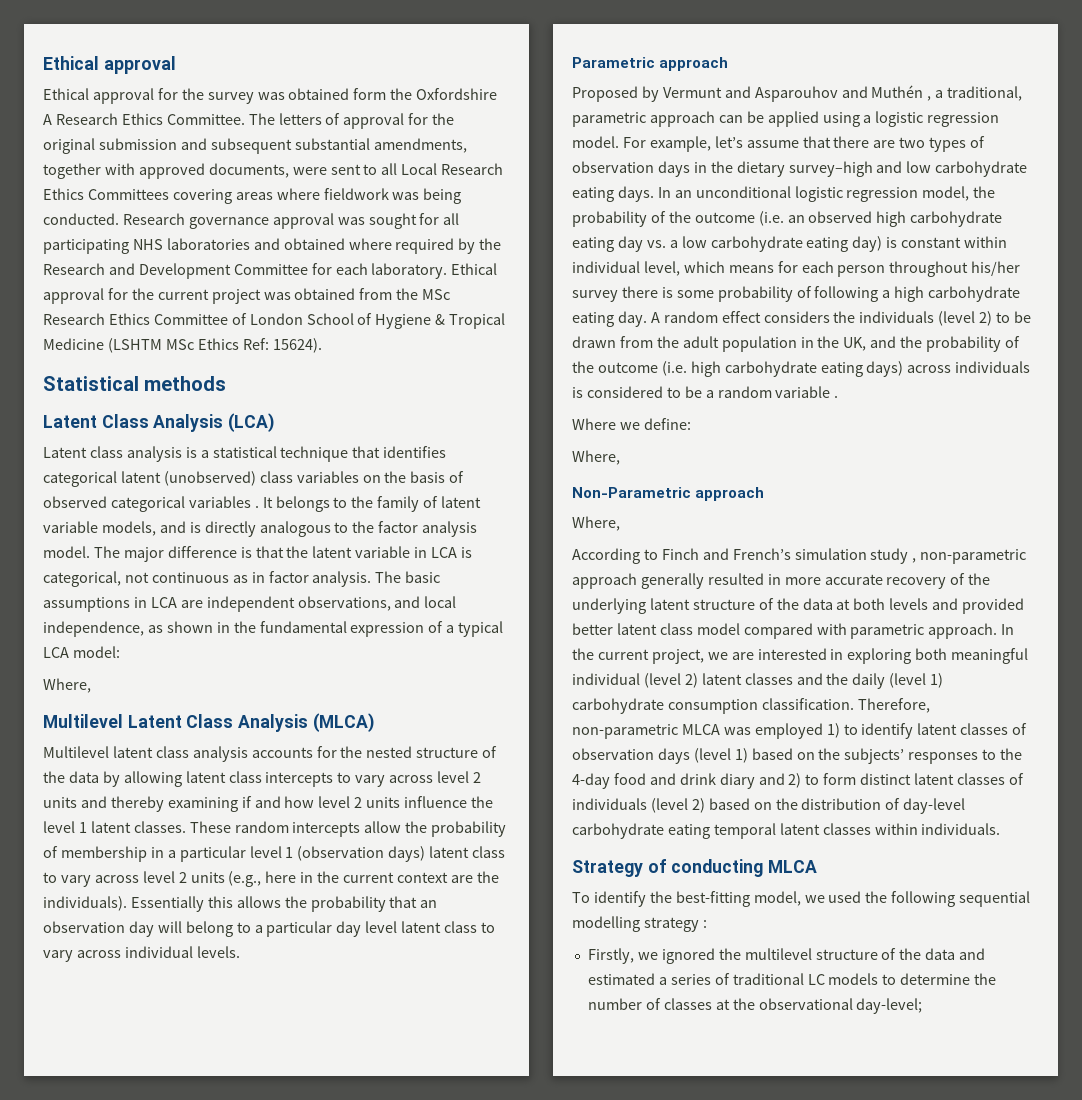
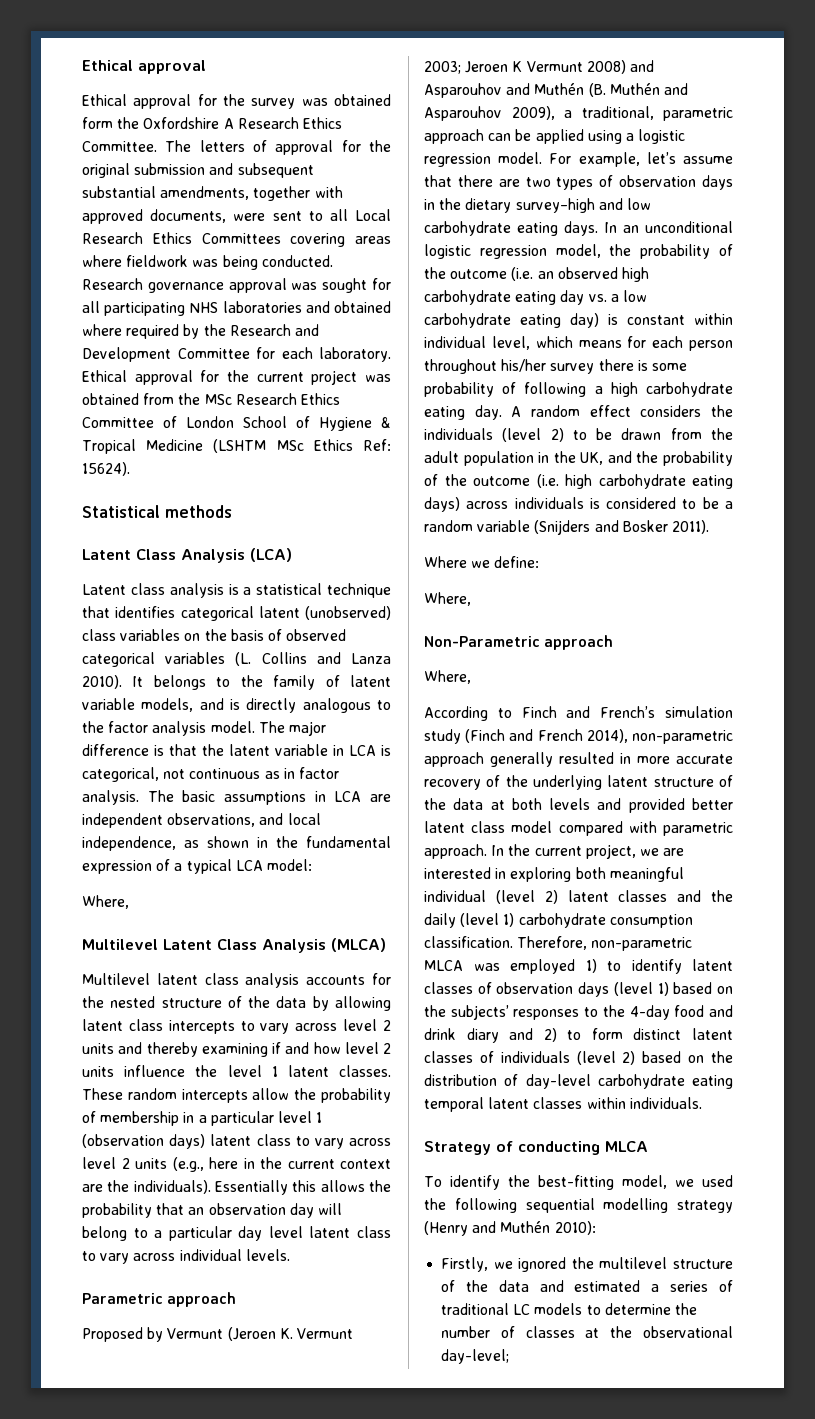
- Latent class analysis is a statistical technique that identifies categorical latent (unobserved) class variables on the basis of observed categorical variables .
+ Latent class analysis is a statistical technique that identifies categorical latent (unobserved) class variables on the basis of observed categorical variables (L. Collins and Lanza 2010).
- Proposed by Vermunt and Asparouhov and Muthén , a traditional, parametric approach can be applied using a logistic regression model.
+ Proposed by Vermunt (Jeroen K. Vermunt 2003; Jeroen K Vermunt 2008) and Asparouhov and Muthén (B. Muthén and Asparouhov 2009), a traditional, parametric approach can be applied using a logistic regression model.
- A random effect considers the individuals (level 2) to be drawn from the adult population in the UK, and the probability of the outcome (i.e. high carbohydrate eating days) across individuals is considered to be a random variable .
+ A random effect considers the individuals (level 2) to be drawn from the adult population in the UK, and the probability of the outcome (i.e. high carbohydrate eating days) across individuals is considered to be a random variable (Snijders and Bosker 2011).
- According to Finch and French’s simulation study , non-parametric approach generally resulted in more accurate recovery of the underlying latent structure of the data at both levels and provided better latent class model compared with parametric approach.
+ According to Finch and French’s simulation study (Finch and French 2014), non-parametric approach generally resulted in more accurate recovery of the underlying latent structure of the data at both levels and provided better latent class model compared with parametric approach.
- To identify the best-fitting model, we used the following sequential modelling strategy :
+ To identify the best-fitting model, we used the following sequential modelling strategy (Henry and Muthén 2010):

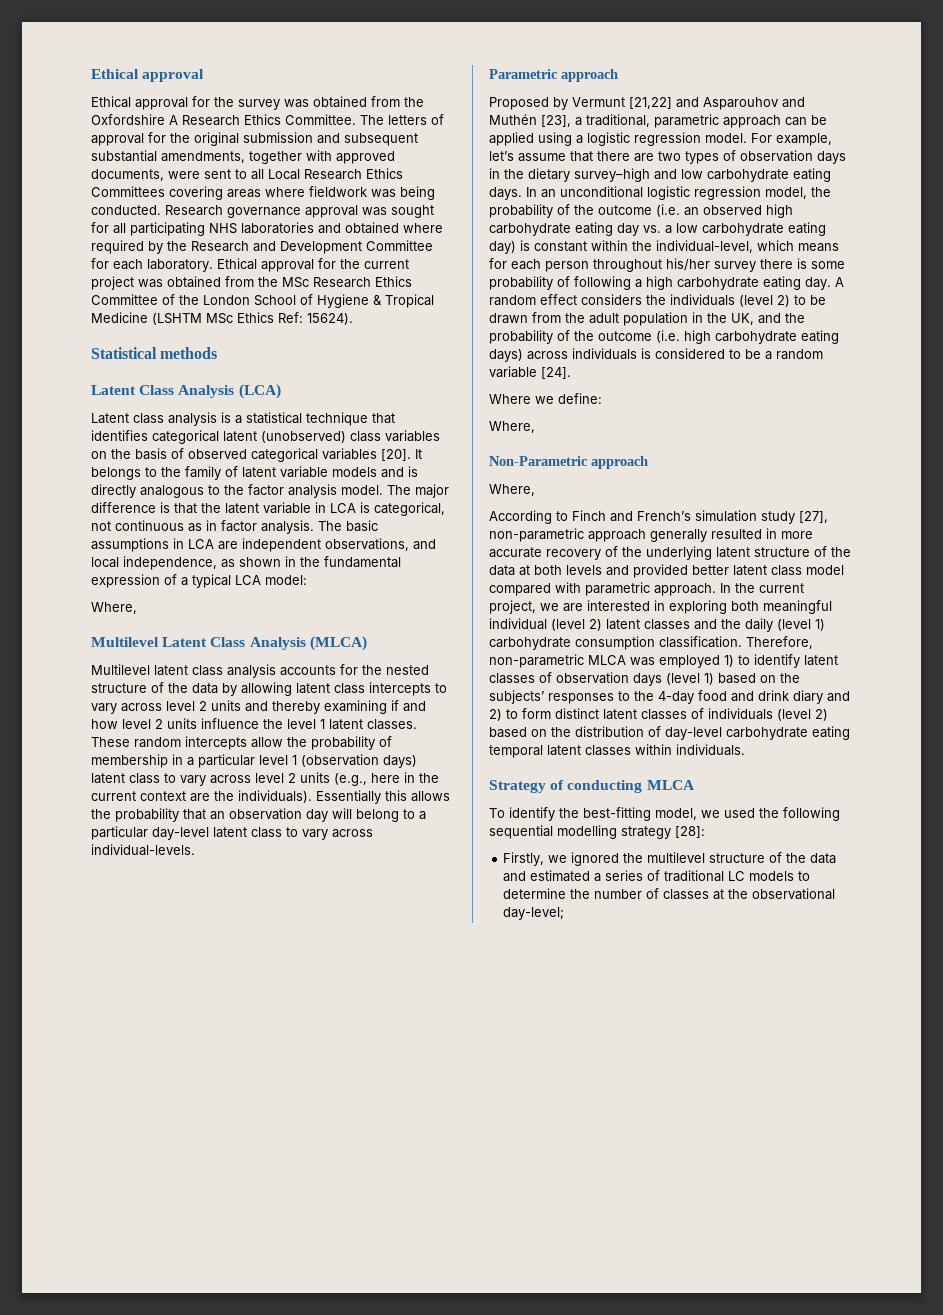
- Ethical approval for the survey was obtained form the Oxfordshire A Research Ethics Committee.
+ Ethical approval for the survey was obtained from the Oxfordshire A Research Ethics Committee.
- Ethical approval for the current project was obtained from the MSc Research Ethics Committee of London School of Hygiene & Tropical Medicine (LSHTM MSc Ethics Ref: 15624).
+ Ethical approval for the current project was obtained from the MSc Research Ethics Committee of the London School of Hygiene & Tropical Medicine (LSHTM MSc Ethics Ref: 15624).
- Latent class analysis is a statistical technique that identifies categorical latent (unobserved) class variables on the basis of observed categorical variables (L. Collins and Lanza 2010).
+ Latent class analysis is a statistical technique that identifies categorical latent (unobserved) class variables on the basis of observed categorical variables [20].
- It belongs to the family of latent variable models, and is directly analogous to the factor analysis model.
+ It belongs to the family of latent variable models and is directly analogous to the factor analysis model.
- Essentially this allows the probability that an observation day will belong to a particular day level latent class to vary across individual levels.
+ Essentially this allows the probability that an observation day will belong to a particular day-level latent class to vary across individual-levels.
- Proposed by Vermunt (Jeroen K. Vermunt 2003; Jeroen K Vermunt 2008) and Asparouhov and Muthén (B. Muthén and Asparouhov 2009), a traditional, parametric approach can be applied using a logistic regression model.
+ Proposed by Vermunt [21,22] and Asparouhov and Muthén [23], a traditional, parametric approach can be applied using a logistic regression model.
- In an unconditional logistic regression model, the probability of the outcome (i.e. an observed high carbohydrate eating day vs. a low carbohydrate eating day) is constant within individual level, which means for each person throughout his/her survey there is some probability of following a high carbohydrate eating day.
+ In an unconditional logistic regression model, the probability of the outcome (i.e. an observed high carbohydrate eating day vs. a low carbohydrate eating day) is constant within the individual-level, which means for each person throughout his/her survey there is some probability of following a high carbohydrate eating day.
- A random effect considers the individuals (level 2) to be drawn from the adult population in the UK, and the probability of the outcome (i.e. high carbohydrate eating days) across individuals is considered to be a random variable (Snijders and Bosker 2011).
+ A random effect considers the individuals (level 2) to be drawn from the adult population in the UK, and the probability of the outcome (i.e. high carbohydrate eating days) across individuals is considered to be a random variable [24].
- According to Finch and French’s simulation study (Finch and French 2014), non-parametric approach generally resulted in more accurate recovery of the underlying latent structure of the data at both levels and provided better latent class model compared with parametric approach.
+ According to Finch and French’s simulation study [27], non-parametric approach generally resulted in more accurate recovery of the underlying latent structure of the data at both levels and provided better latent class model compared with parametric approach.
- To identify the best-fitting model, we used the following sequential modelling strategy (Henry and Muthén 2010):
+ To identify the best-fitting model, we used the following sequential modelling strategy [28]:

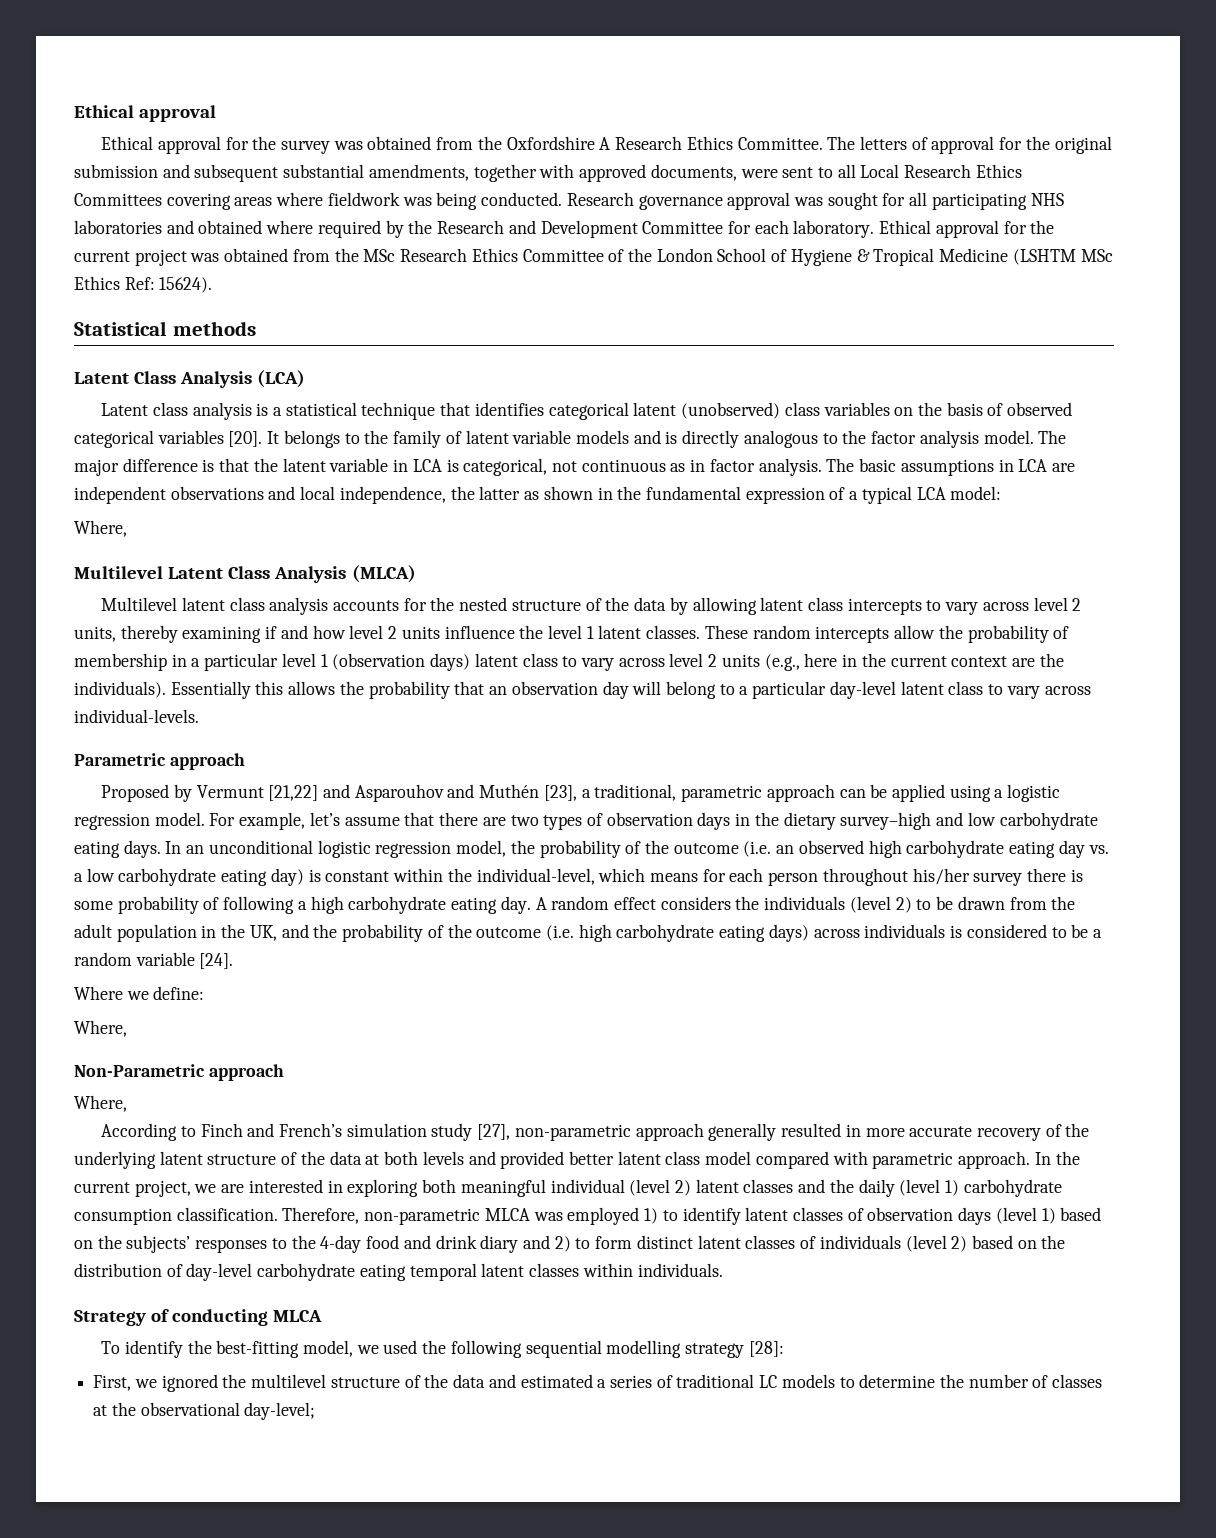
- The basic assumptions in LCA are independent observations, and local independence, as shown in the fundamental expression of a typical LCA model:
+ The basic assumptions in LCA are independent observations and local independence, the latter as shown in the fundamental expression of a typical LCA model:
- Multilevel latent class analysis accounts for the nested structure of the data by allowing latent class intercepts to vary across level 2 units and thereby examining if and how level 2 units influence the level 1 latent classes.
+ Multilevel latent class analysis accounts for the nested structure of the data by allowing latent class intercepts to vary across level 2 units, thereby examining if and how level 2 units influence the level 1 latent classes.
- Firstly, we ignored the multilevel structure of the data and estimated a series of traditional LC models to determine the number of classes at the observational day-level;
+ First, we ignored the multilevel structure of the data and estimated a series of traditional LC models to determine the number of classes at the observational day-level;

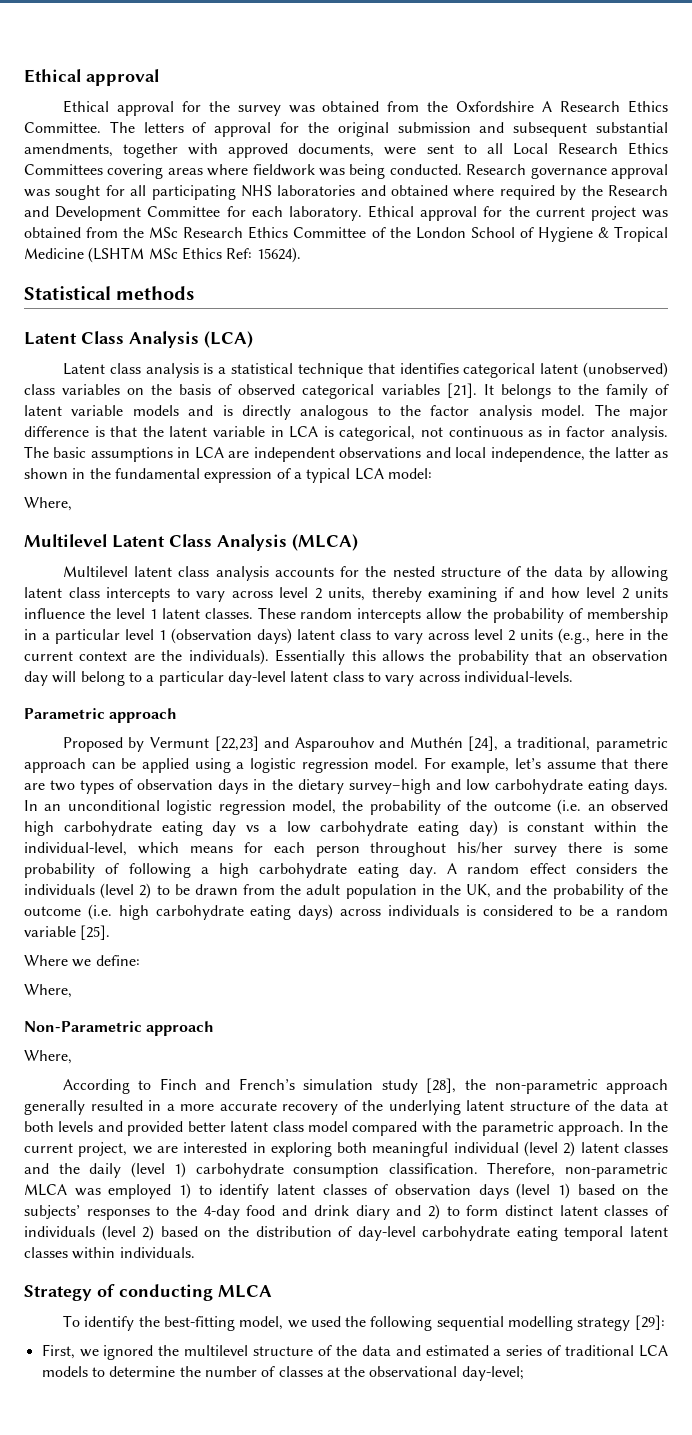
- Latent class analysis is a statistical technique that identifies categorical latent (unobserved) class variables on the basis of observed categorical variables [20].
+ Latent class analysis is a statistical technique that identifies categorical latent (unobserved) class variables on the basis of observed categorical variables [21].
- Proposed by Vermunt [21,22] and Asparouhov and Muthén [23], a traditional, parametric approach can be applied using a logistic regression model.
+ Proposed by Vermunt [22,23] and Asparouhov and Muthén [24], a traditional, parametric approach can be applied using a logistic regression model.
- In an unconditional logistic regression model, the probability of the outcome (i.e. an observed high carbohydrate eating day vs. a low carbohydrate eating day) is constant within the individual-level, which means for each person throughout his/her survey there is some probability of following a high carbohydrate eating day.
+ In an unconditional logistic regression model, the probability of the outcome (i.e. an observed high carbohydrate eating day vs a low carbohydrate eating day) is constant within the individual-level, which means for each person throughout his/her survey there is some probability of following a high carbohydrate eating day.
- A random effect considers the individuals (level 2) to be drawn from the adult population in the UK, and the probability of the outcome (i.e. high carbohydrate eating days) across individuals is considered to be a random variable [24].
+ A random effect considers the individuals (level 2) to be drawn from the adult population in the UK, and the probability of the outcome (i.e. high carbohydrate eating days) across individuals is considered to be a random variable [25].
- According to Finch and French’s simulation study [27], non-parametric approach generally resulted in more accurate recovery of the underlying latent structure of the data at both levels and provided better latent class model compared with parametric approach.
+ According to Finch and French’s simulation study [28], the non-parametric approach generally resulted in a more accurate recovery of the underlying latent structure of the data at both levels and provided better latent class model compared with the parametric approach.
- To identify the best-fitting model, we used the following sequential modelling strategy [28]:
+ To identify the best-fitting model, we used the following sequential modelling strategy [29]:
- First, we ignored the multilevel structure of the data and estimated a series of traditional LC models to determine the number of classes at the observational day-level;
+ First, we ignored the multilevel structure of the data and estimated a series of traditional LCA models to determine the number of classes at the observational day-level;

